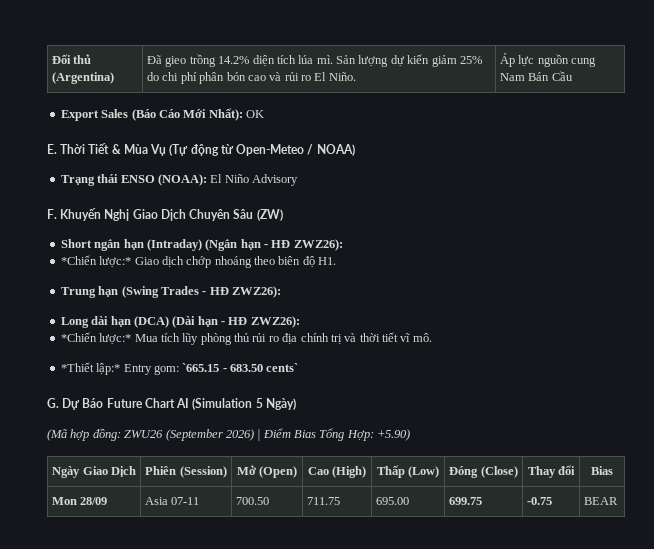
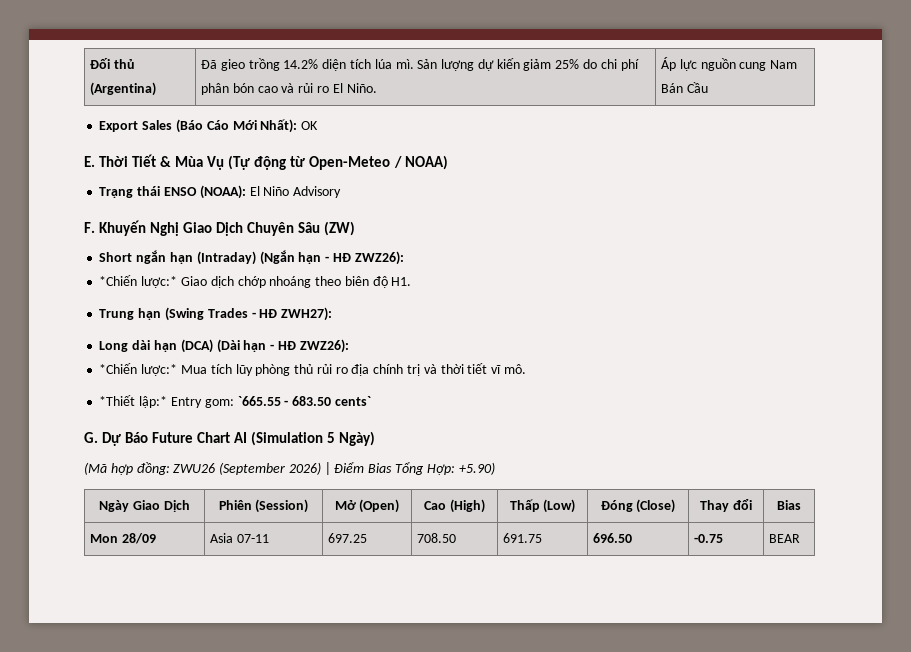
- Trung hạn (Swing Trades - HĐ ZWZ26):
+ Trung hạn (Swing Trades - HĐ ZWH27):
- *Thiết lập:* Entry gom: `665.15 - 683.50 cents`
+ *Thiết lập:* Entry gom: `665.55 - 683.50 cents`
- Mon 28/09 | Asia 07-11 | 700.50 | 711.75 | 695.00 | 699.75 | -0.75 | BEAR
+ Mon 28/09 | Asia 07-11 | 697.25 | 708.50 | 691.75 | 696.50 | -0.75 | BEAR

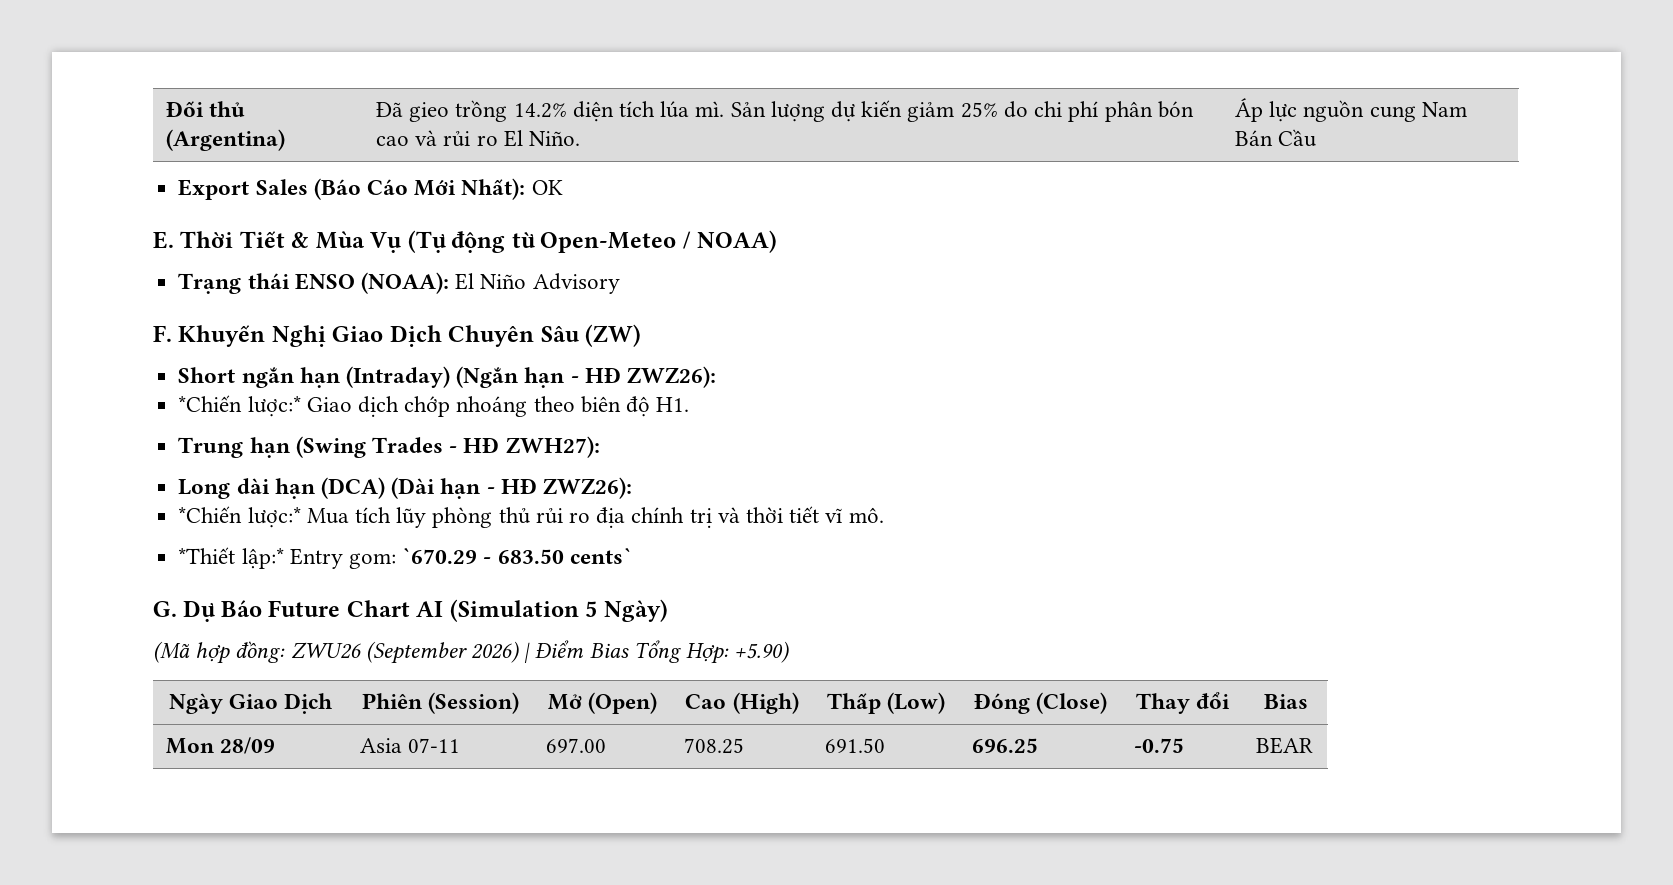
- *Thiết lập:* Entry gom: `665.55 - 683.50 cents`
+ *Thiết lập:* Entry gom: `670.29 - 683.50 cents`
- Mon 28/09 | Asia 07-11 | 697.25 | 708.50 | 691.75 | 696.50 | -0.75 | BEAR
+ Mon 28/09 | Asia 07-11 | 697.00 | 708.25 | 691.50 | 696.25 | -0.75 | BEAR

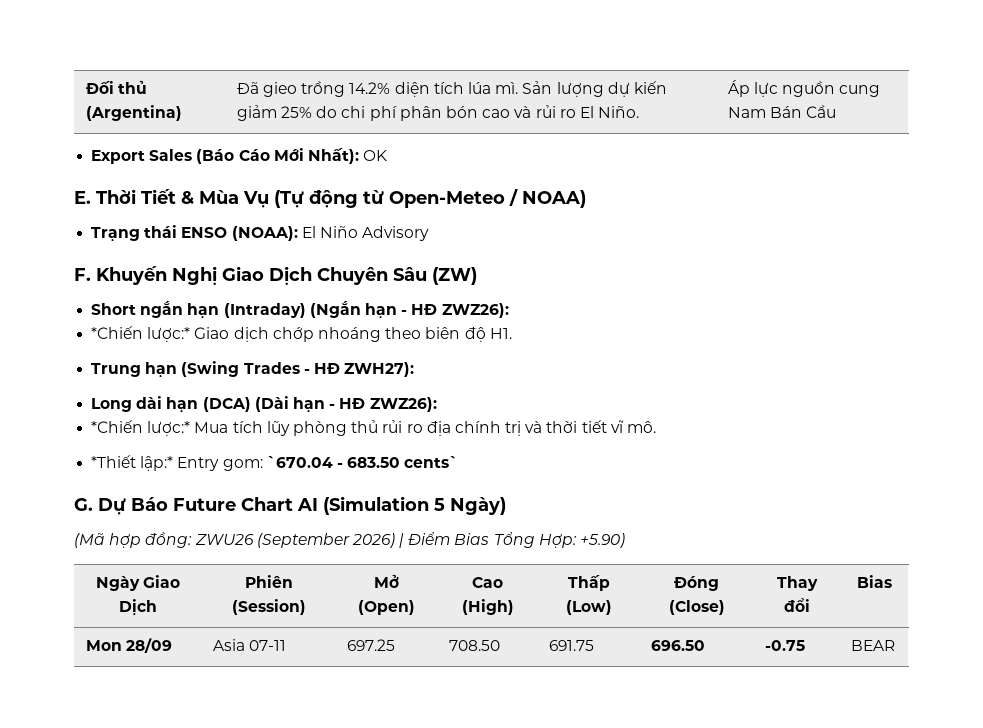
- *Thiết lập:* Entry gom: `670.29 - 683.50 cents`
+ *Thiết lập:* Entry gom: `670.04 - 683.50 cents`
- Mon 28/09 | Asia 07-11 | 697.00 | 708.25 | 691.50 | 696.25 | -0.75 | BEAR
+ Mon 28/09 | Asia 07-11 | 697.25 | 708.50 | 691.75 | 696.50 | -0.75 | BEAR

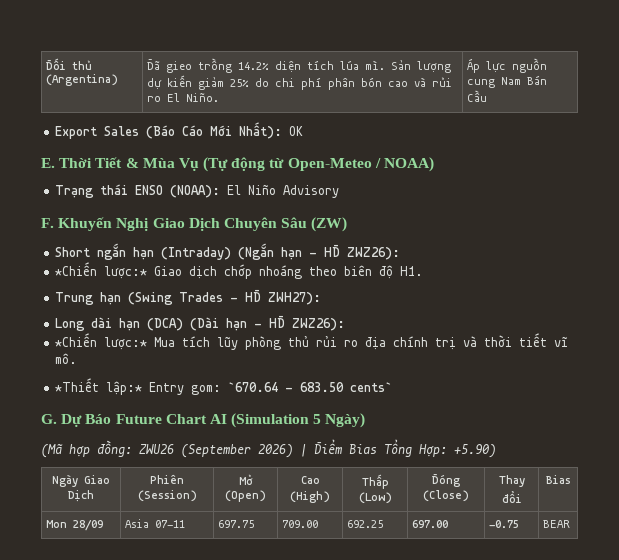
- *Thiết lập:* Entry gom: `670.04 - 683.50 cents`
+ *Thiết lập:* Entry gom: `670.64 - 683.50 cents`
- Mon 28/09 | Asia 07-11 | 697.25 | 708.50 | 691.75 | 696.50 | -0.75 | BEAR
+ Mon 28/09 | Asia 07-11 | 697.75 | 709.00 | 692.25 | 697.00 | -0.75 | BEAR

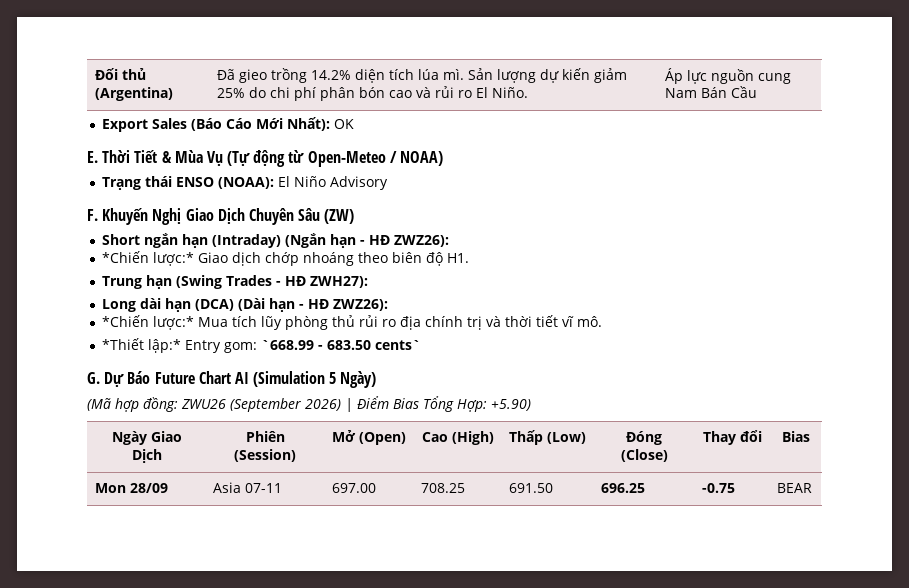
- *Thiết lập:* Entry gom: `670.64 - 683.50 cents`
+ *Thiết lập:* Entry gom: `668.99 - 683.50 cents`
- Mon 28/09 | Asia 07-11 | 697.75 | 709.00 | 692.25 | 697.00 | -0.75 | BEAR
+ Mon 28/09 | Asia 07-11 | 697.00 | 708.25 | 691.50 | 696.25 | -0.75 | BEAR

